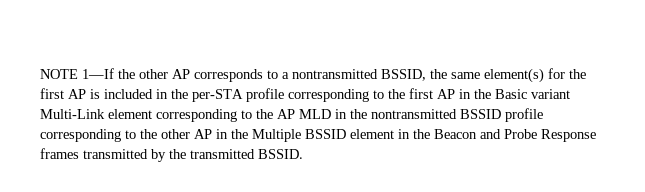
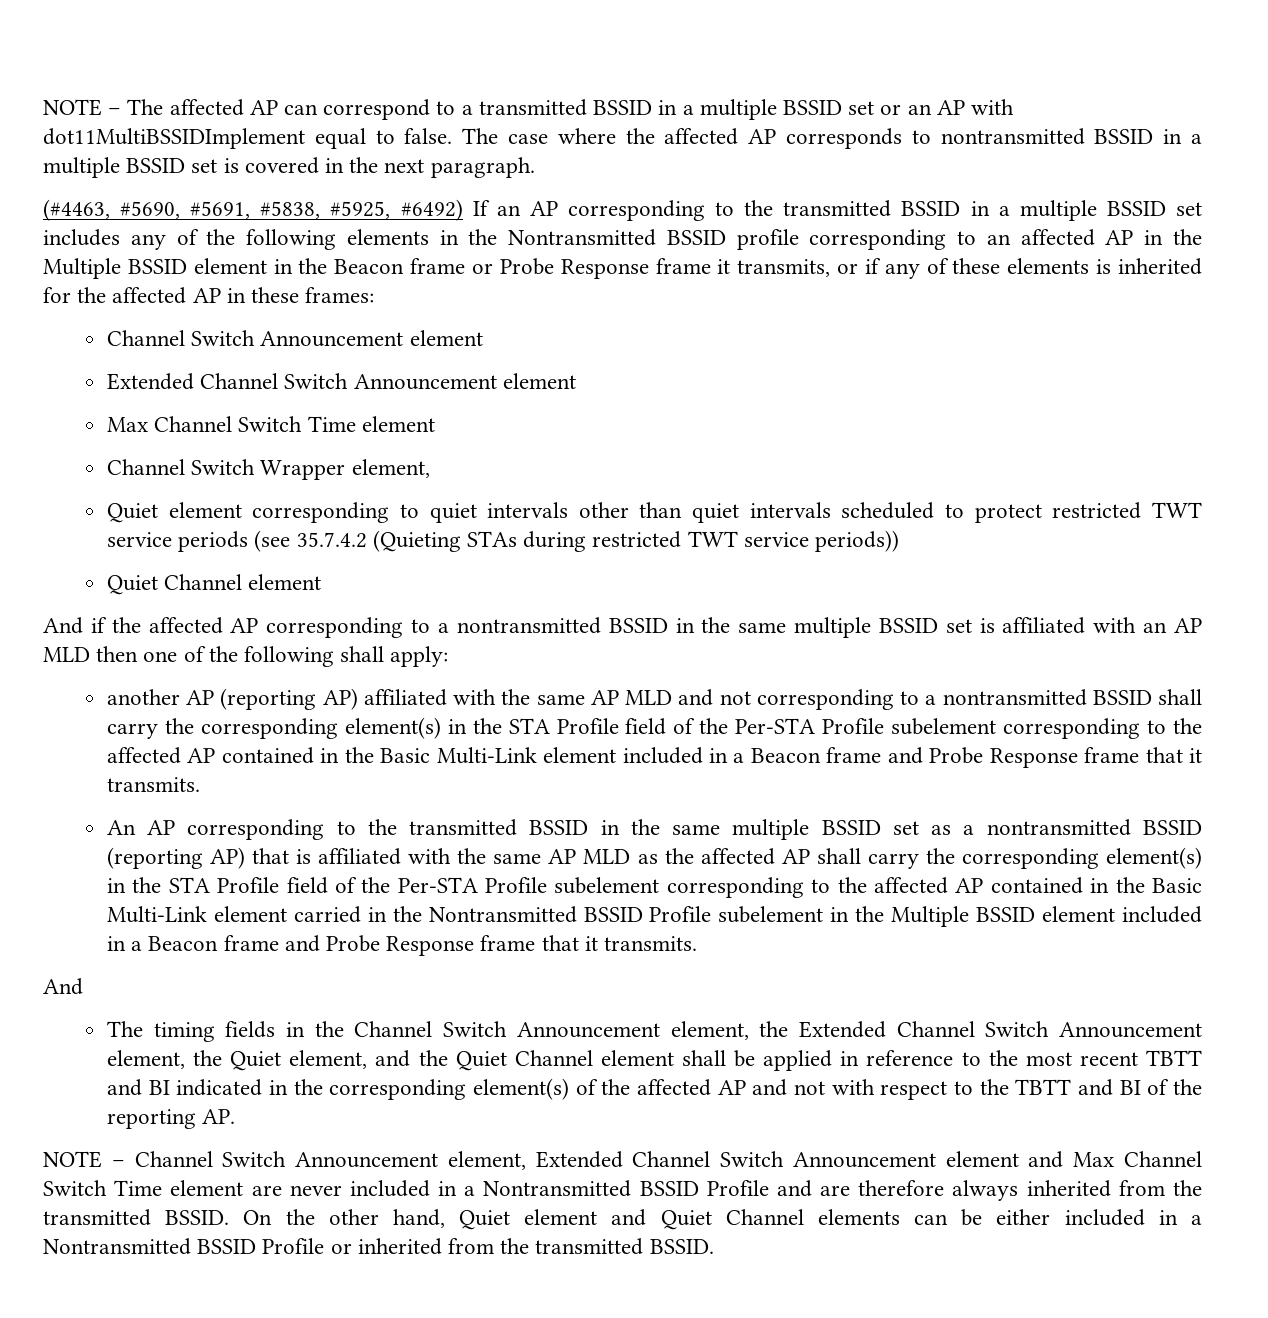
- NOTE 1—If the other AP corresponds to a nontransmitted BSSID, the same element(s) for the first AP is included in the per-STA profile corresponding to the first AP in the Basic variant Multi-Link element corresponding to the AP MLD in the nontransmitted BSSID profile corresponding to the other AP in the Multiple BSSID element in the Beacon and Probe Response frames transmitted by the transmitted BSSID.
+ NOTE – The affected AP can correspond to a transmitted BSSID in a multiple BSSID set or an AP with dot11MultiBSSIDImplement equal to false. The case where the affected AP corresponds to nontransmitted BSSID in a multiple BSSID set is covered in the next paragraph.
+ (#4463, #5690, #5691, #5838, #5925, #6492) If an AP corresponding to the transmitted BSSID in a multiple BSSID set includes any of the following elements in the Nontransmitted BSSID profile corresponding to an affected AP in the Multiple BSSID element in the Beacon frame or Probe Response frame it transmits, or if any of these elements is inherited for the affected AP in these frames:
+ Channel Switch Announcement element
+ Extended Channel Switch Announcement element
+ Max Channel Switch Time element
+ Channel Switch Wrapper element,
+ Quiet element corresponding to quiet intervals other than quiet intervals scheduled to protect restricted TWT service periods (see 35.7.4.2 (Quieting STAs during restricted TWT service periods))
+ Quiet Channel element
+ And if the affected AP corresponding to a nontransmitted BSSID in the same multiple BSSID set is affiliated with an AP MLD then one of the following shall apply:
+ another AP (reporting AP) affiliated with the same AP MLD and not corresponding to a nontransmitted BSSID shall carry the corresponding element(s) in the STA Profile field of the Per-STA Profile subelement corresponding to the affected AP contained in the Basic Multi-Link element included in a Beacon frame and Probe Response frame that it transmits.
+ An AP corresponding to the transmitted BSSID in the same multiple BSSID set as a nontransmitted BSSID (reporting AP) that is affiliated with the same AP MLD as the affected AP shall carry the corresponding element(s) in the STA Profile field of the Per-STA Profile subelement corresponding to the affected AP contained in the Basic Multi-Link element carried in the Nontransmitted BSSID Profile subelement in the Multiple BSSID element included in a Beacon frame and Probe Response frame that it transmits.
+ And
+ The timing fields in the Channel Switch Announcement element, the Extended Channel Switch Announcement element, the Quiet element, and the Quiet Channel element shall be applied in reference to the most recent TBTT and BI indicated in the corresponding element(s) of the affected AP and not with respect to the TBTT and BI of the reporting AP.
+ NOTE – Channel Switch Announcement element, Extended Channel Switch Announcement element and Max Channel Switch Time element are never included in a Nontransmitted BSSID Profile and are therefore always inherited from the transmitted BSSID. On the other hand, Quiet element and Quiet Channel elements can be either included in a Nontransmitted BSSID Profile or inherited from the transmitted BSSID.

